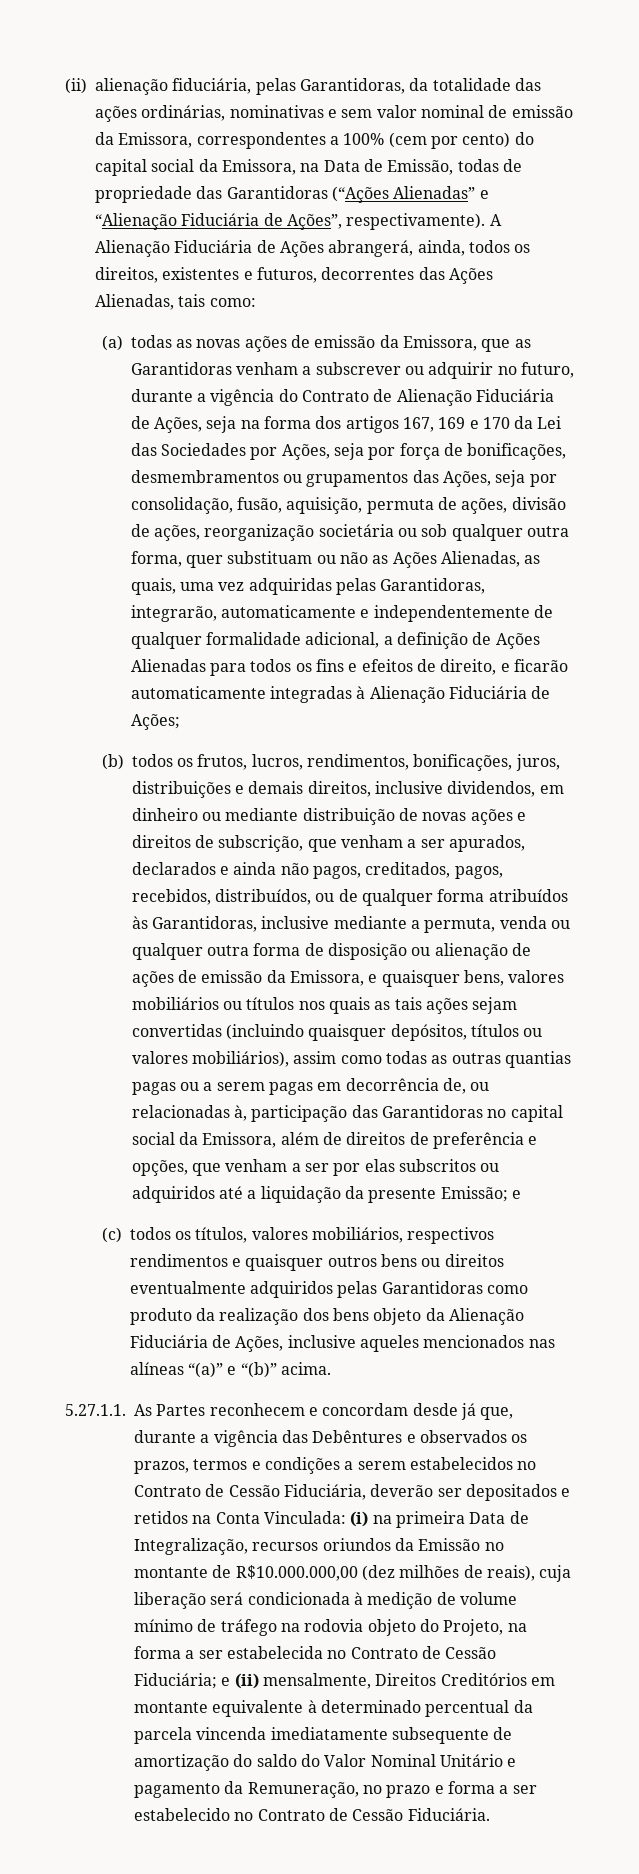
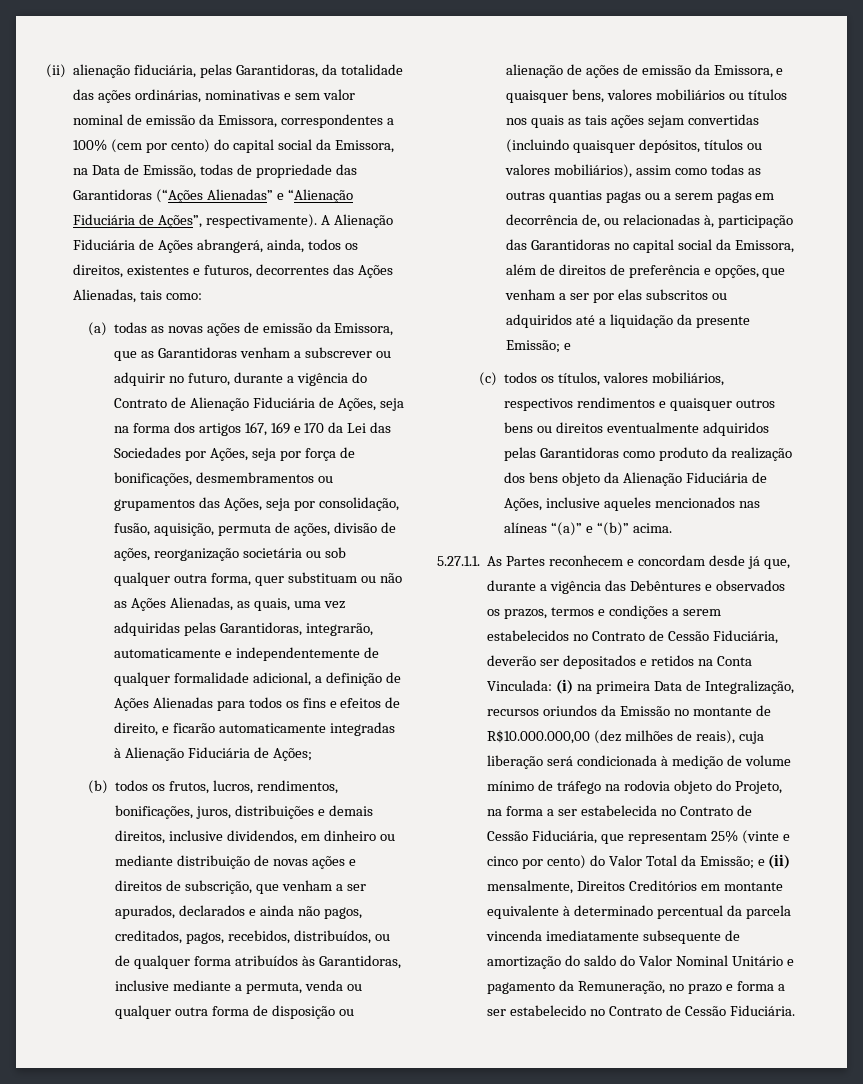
- (i) na primeira Data de Integralização, recursos oriundos da Emissão no montante de R$10.000.000,00 (dez milhões de reais), cuja liberação será condicionada à medição de volume mínimo de tráfego na rodovia objeto do Projeto, na forma a ser estabelecida no Contrato de Cessão Fiduciária;
+ (i) na primeira Data de Integralização, recursos oriundos da Emissão no montante de R$10.000.000,00 (dez milhões de reais), cuja liberação será condicionada à medição de volume mínimo de tráfego na rodovia objeto do Projeto, na forma a ser estabelecida no Contrato de Cessão Fiduciária, que representam 25% (vinte e cinco por cento) do Valor Total da Emissão;

